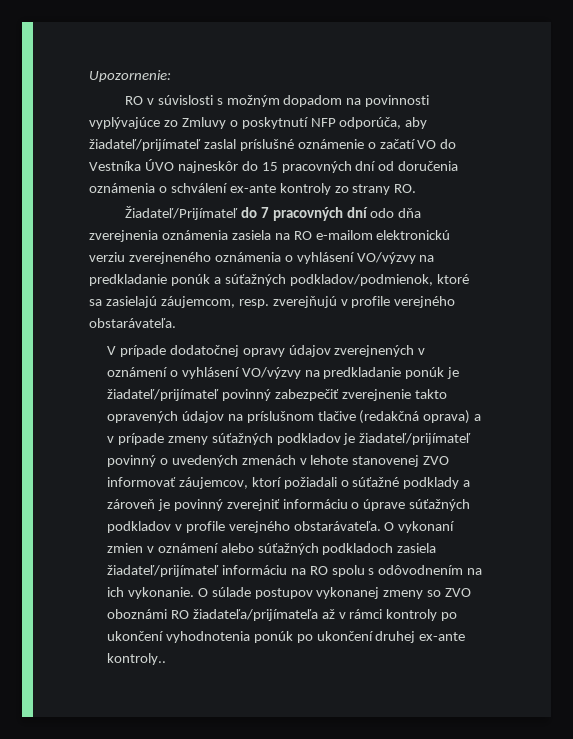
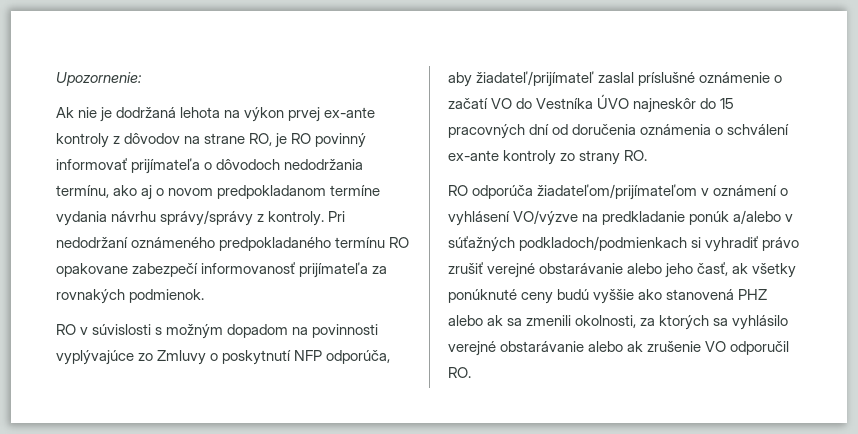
+ Ak nie je dodržaná lehota na výkon prvej ex-ante kontroly z dôvodov na strane RO, je RO povinný informovať prijímateľa o dôvodoch nedodržania termínu, ako aj o novom predpokladanom termíne vydania návrhu správy/správy z kontroly. Pri nedodržaní oznámeného predpokladaného termínu RO opakovane zabezpečí informovanosť prijímateľa za rovnakých podmienok.
- Žiadateľ/Prijímateľ do 7 pracovných dní odo dňa zverejnenia oznámenia zasiela na RO e-mailom elektronickú verziu zverejneného oznámenia o vyhlásení VO/výzvy na predkladanie ponúk a súťažných podkladov/podmienok, ktoré sa zasielajú záujemcom, resp. zverejňujú v profile verejného obstarávateľa.
- V prípade dodatočnej opravy údajov zverejnených v oznámení o vyhlásení VO/výzvy na predkladanie ponúk je žiadateľ/prijímateľ povinný zabezpečiť zverejnenie takto opravených údajov na príslušnom tlačive (redakčná oprava) a v prípade zmeny súťažných podkladov je žiadateľ/prijímateľ povinný o uvedených zmenách v lehote stanovenej ZVO informovať záujemcov, ktorí požiadali o súťažné podklady a zároveň je povinný zverejniť informáciu o úprave súťažných podkladov v profile verejného obstarávateľa. O vykonaní zmien v oznámení alebo súťažných podkladoch zasiela žiadateľ/prijímateľ informáciu na RO spolu s odôvodnením na ich vykonanie. O súlade postupov vykonanej zmeny so ZVO oboznámi RO žiadateľa/prijímateľa až v rámci kontroly po ukončení vyhodnotenia ponúk po ukončení druhej ex-ante kontroly..
+ RO odporúča žiadateľom/prijímateľom v oznámení o vyhlásení VO/výzve na predkladanie ponúk a/alebo v súťažných podkladoch/podmienkach si vyhradiť právo zrušiť verejné obstarávanie alebo jeho časť, ak všetky ponúknuté ceny budú vyššie ako stanovená PHZ alebo ak sa zmenili okolnosti, za ktorých sa vyhlásilo verejné obstarávanie alebo ak zrušenie VO odporučil RO.

